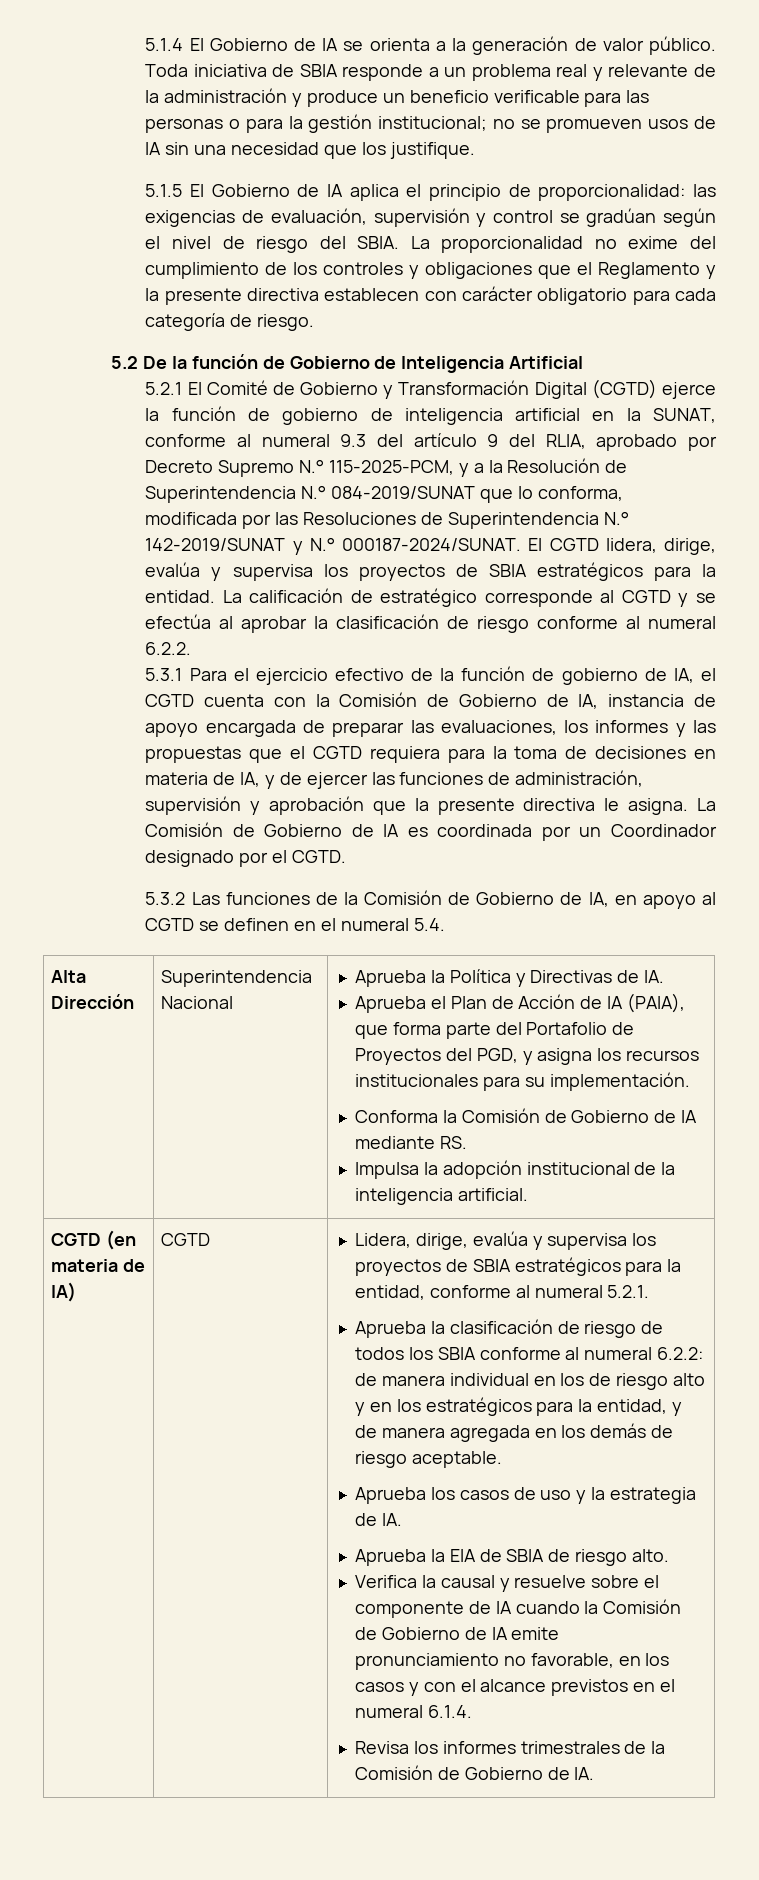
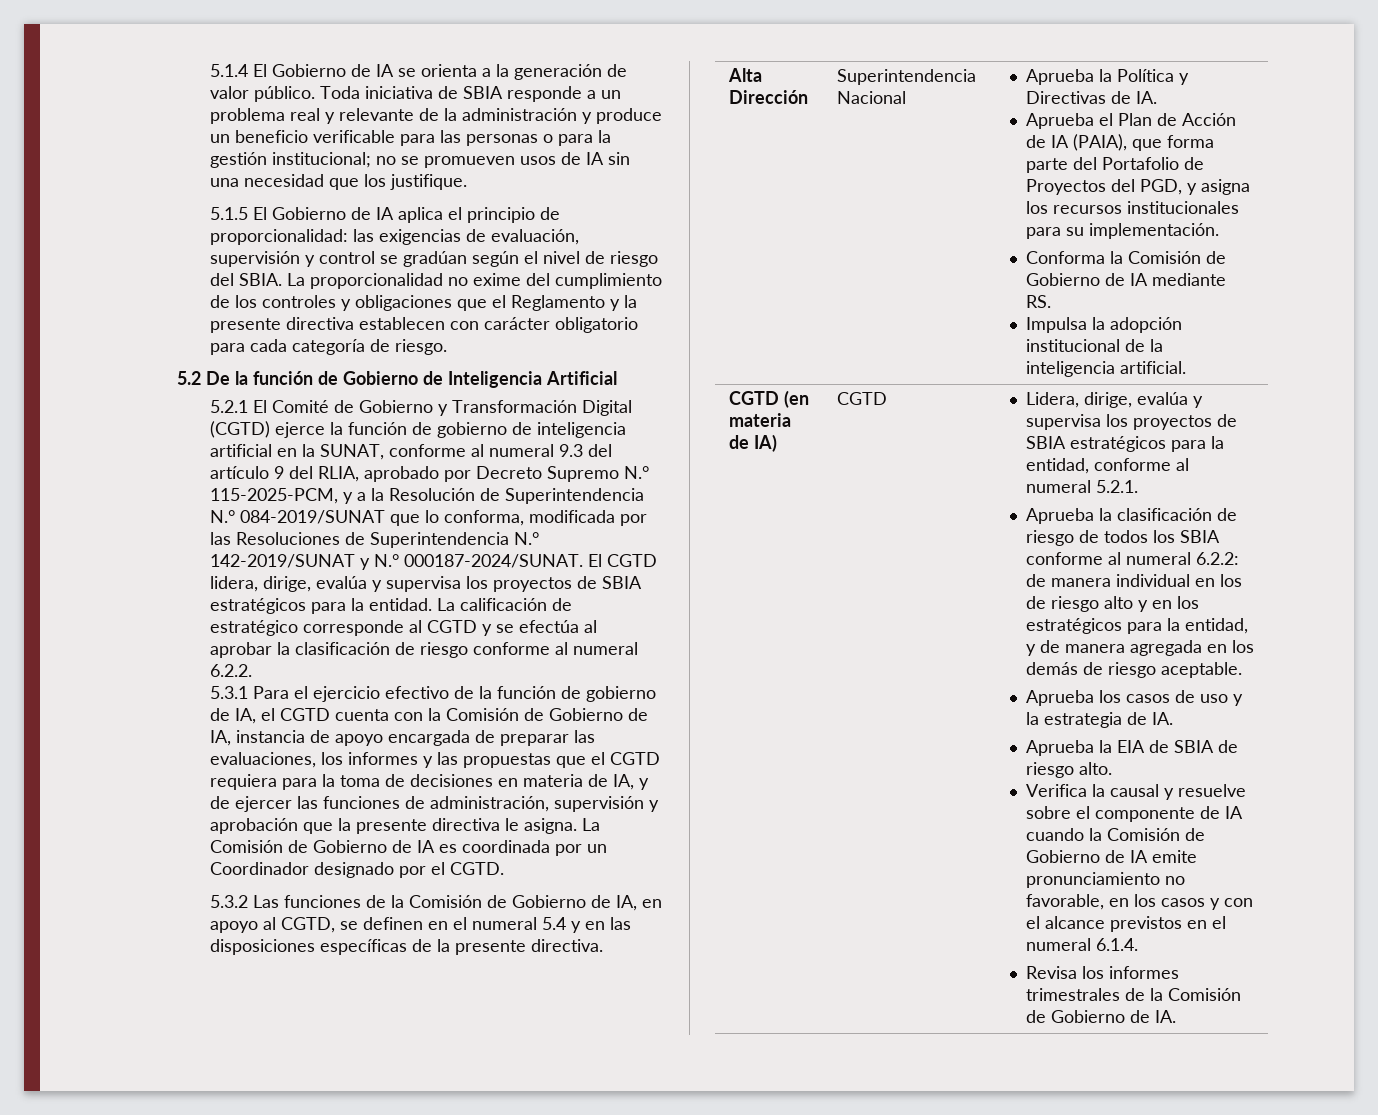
- 5.3.2 Las funciones de la Comisión de Gobierno de IA, en apoyo al CGTD se definen en el numeral 5.4.
+ 5.3.2 Las funciones de la Comisión de Gobierno de IA, en apoyo al CGTD, se definen en el numeral 5.4 y en las disposiciones específicas de la presente directiva.

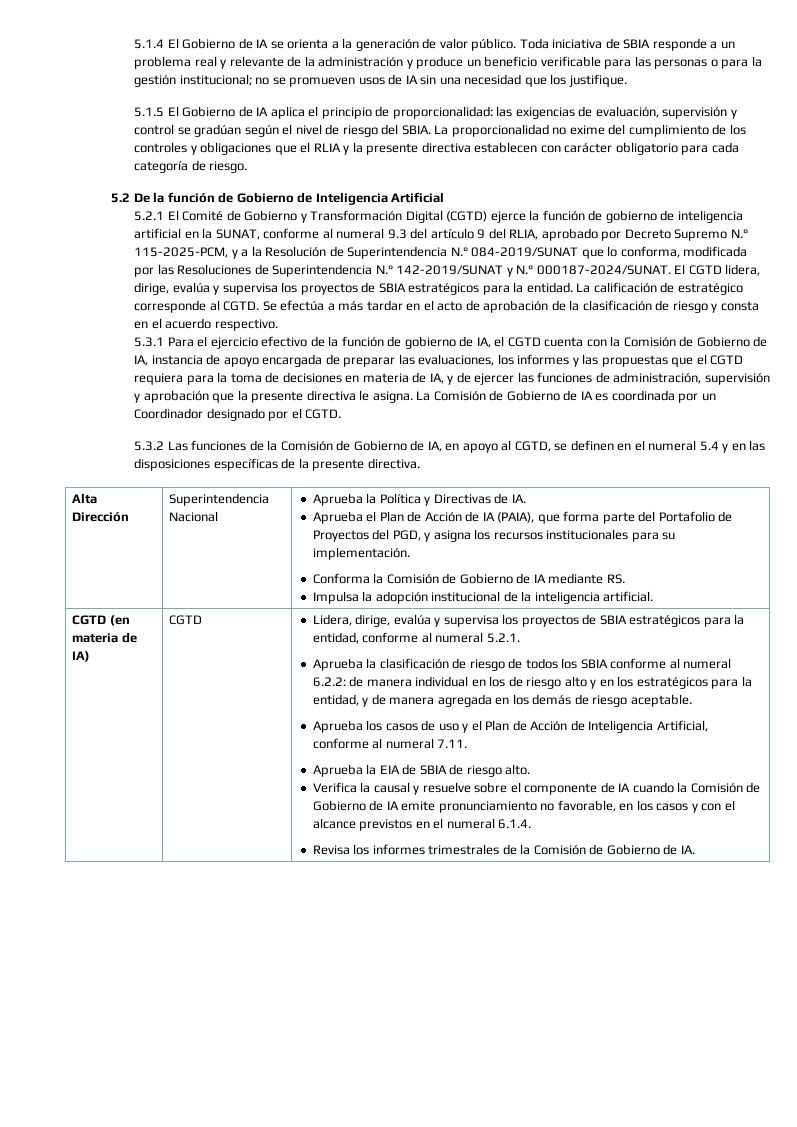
- La proporcionalidad no exime del cumplimiento de los controles y obligaciones que el Reglamento y la presente directiva establecen con carácter obligatorio para cada categoría de riesgo.
+ La proporcionalidad no exime del cumplimiento de los controles y obligaciones que el RLIA y la presente directiva establecen con carácter obligatorio para cada categoría de riesgo.
- La calificación de estratégico corresponde al CGTD y se efectúa al aprobar la clasificación de riesgo conforme al numeral 6.2.2.
+ La calificación de estratégico corresponde al CGTD. Se efectúa a más tardar en el acto de aprobación de la clasificación de riesgo y consta en el acuerdo respectivo.
- Aprueba los casos de uso y la estrategia de IA.
+ Aprueba los casos de uso y el Plan de Acción de Inteligencia Artificial, conforme al numeral 7.11.

